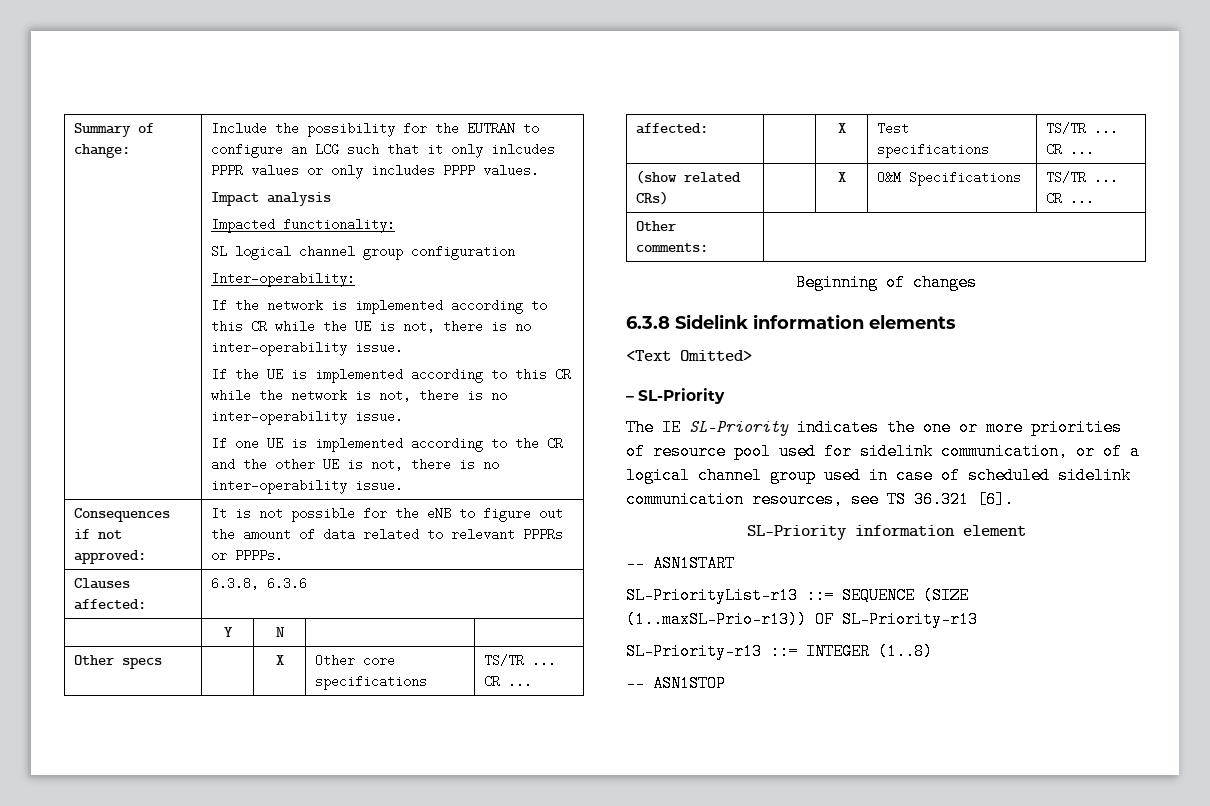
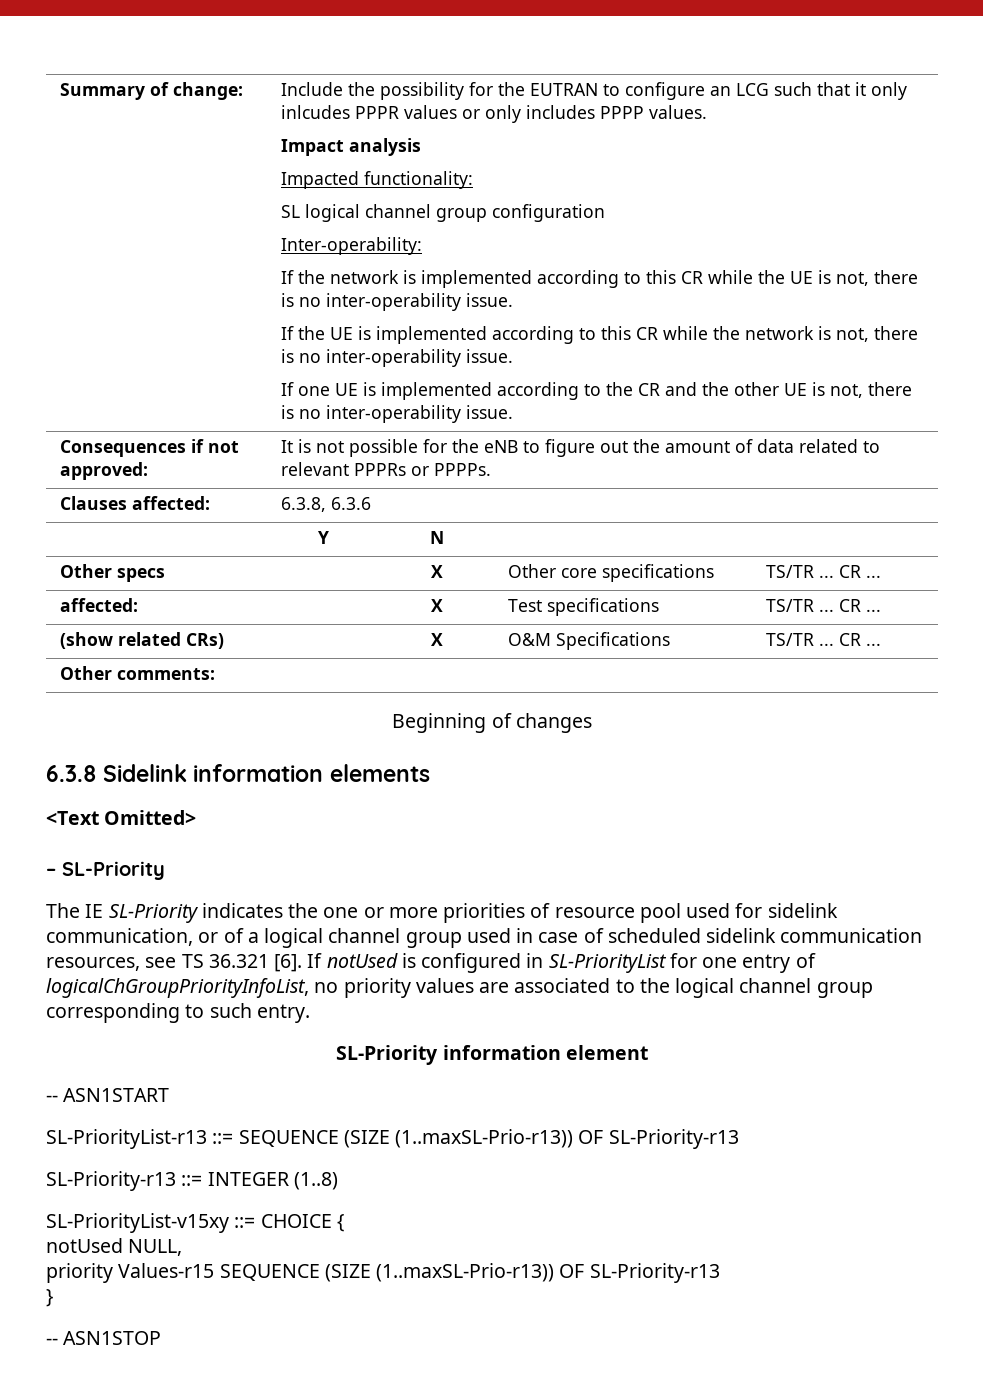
+ If notUsed is configured in SL-PriorityList for one entry of logicalChGroupPriorityInfoList, no priority values are associated to the logical channel group corresponding to such entry.
+ SL-PriorityList-v15xy ::= CHOICE {
+ notUsed NULL,
+ priority Values-r15 SEQUENCE (SIZE (1..maxSL-Prio-r13)) OF SL-Priority-r13
+ }

